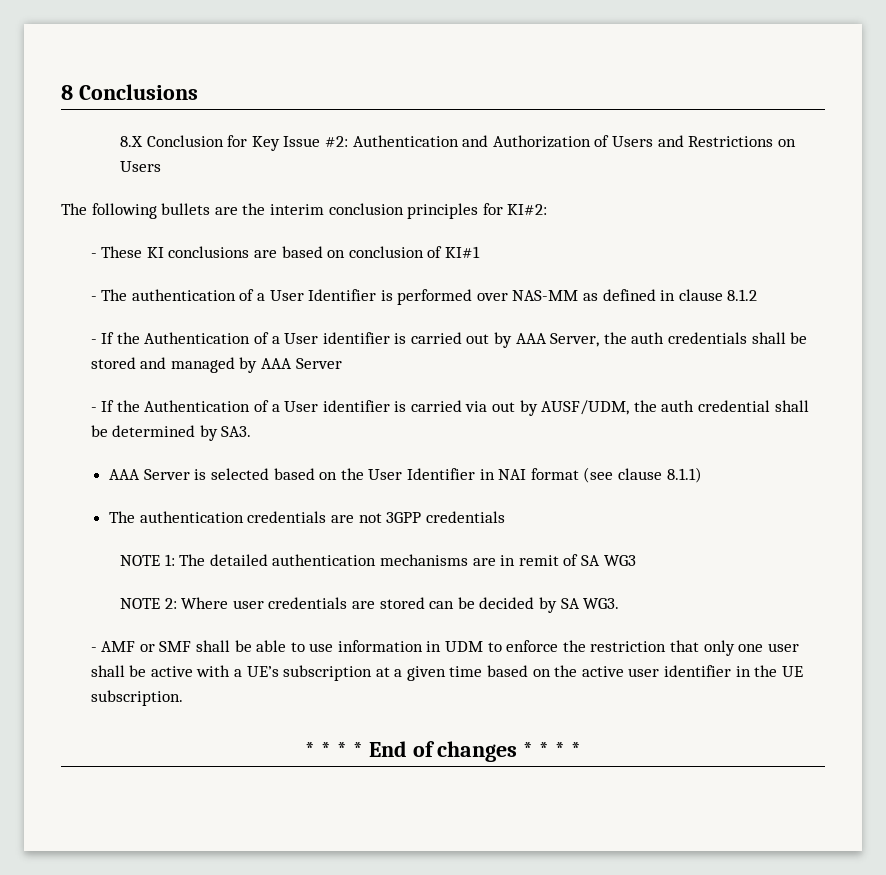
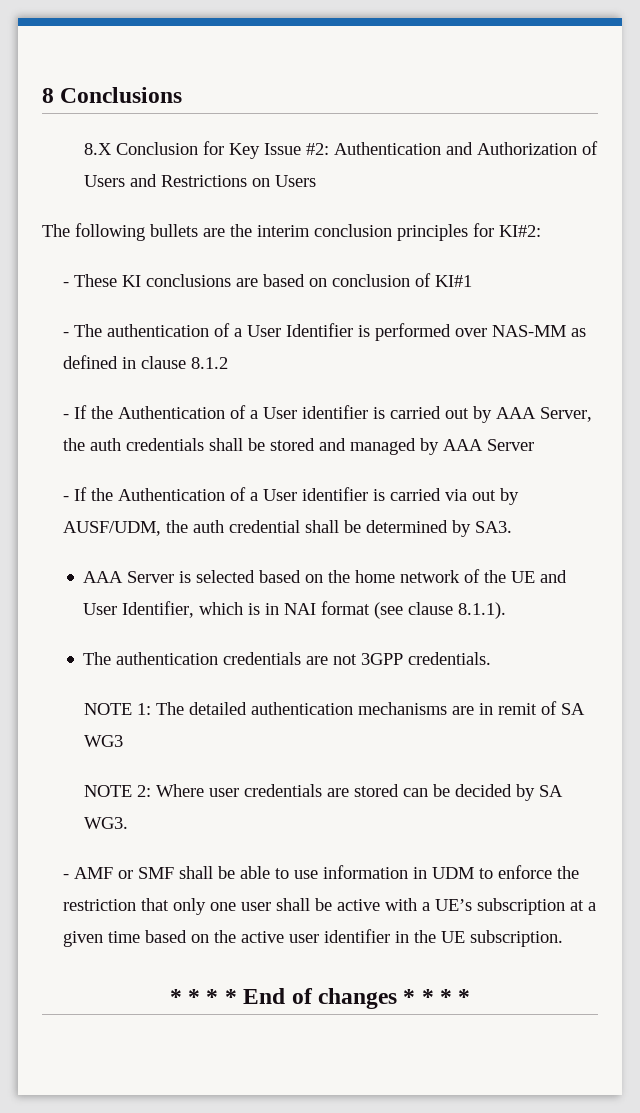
- AAA Server is selected based on the User Identifier in NAI format (see clause 8.1.1)
+ AAA Server is selected based on the home network of the UE and User Identifier, which is in NAI format (see clause 8.1.1).
- The authentication credentials are not 3GPP credentials
+ The authentication credentials are not 3GPP credentials.

